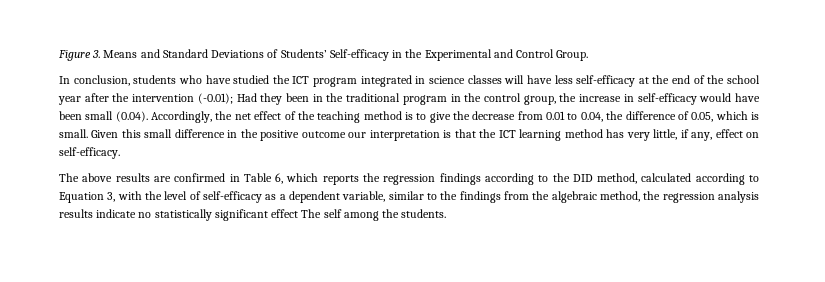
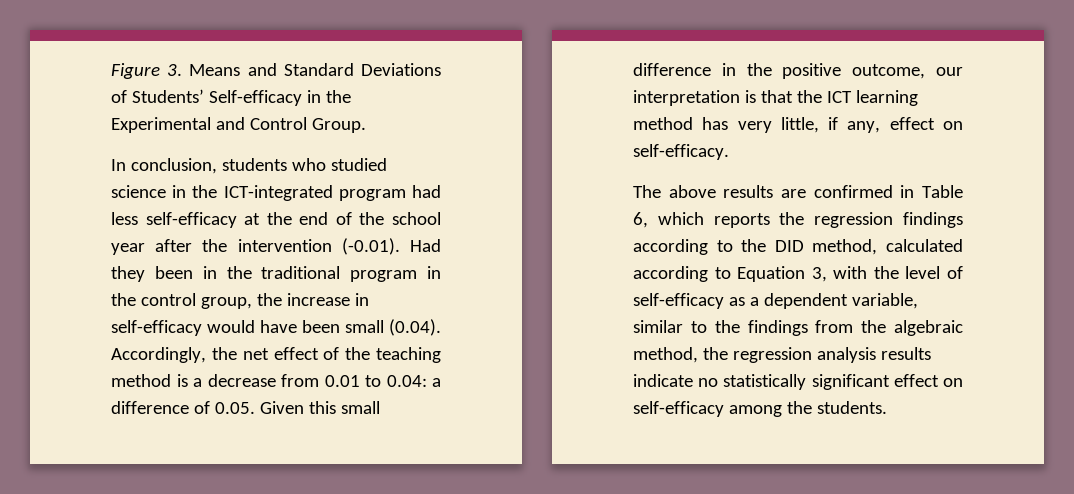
- In conclusion, students who have studied the ICT program integrated in science classes will have less self-efficacy at the end of the school year after the intervention (-0.01); Had they been in the traditional program in the control group, the increase in self-efficacy would have been small (0.04). Accordingly, the net effect of the teaching method is to give the decrease from 0.01 to 0.04, the difference of 0.05, which is small. Given this small difference in the positive outcome our interpretation is that the ICT learning method has very little, if any, effect on self-efficacy.
+ In conclusion, students who studied science in the ICT-integrated program had less self-efficacy at the end of the school year after the intervention (-0.01). Had they been in the traditional program in the control group, the increase in self-efficacy would have been small (0.04). Accordingly, the net effect of the teaching method is a decrease from 0.01 to 0.04: a difference of 0.05. Given this small difference in the positive outcome, our interpretation is that the ICT learning method has very little, if any, effect on self-efficacy.
- The above results are confirmed in Table 6, which reports the regression findings according to the DID method, calculated according to Equation 3, with the level of self-efficacy as a dependent variable, similar to the findings from the algebraic method, the regression analysis results indicate no statistically significant effect The self among the students.
+ The above results are confirmed in Table 6, which reports the regression findings according to the DID method, calculated according to Equation 3, with the level of self-efficacy as a dependent variable, similar to the findings from the algebraic method, the regression analysis results indicate no statistically significant effect on self-efficacy among the students.

